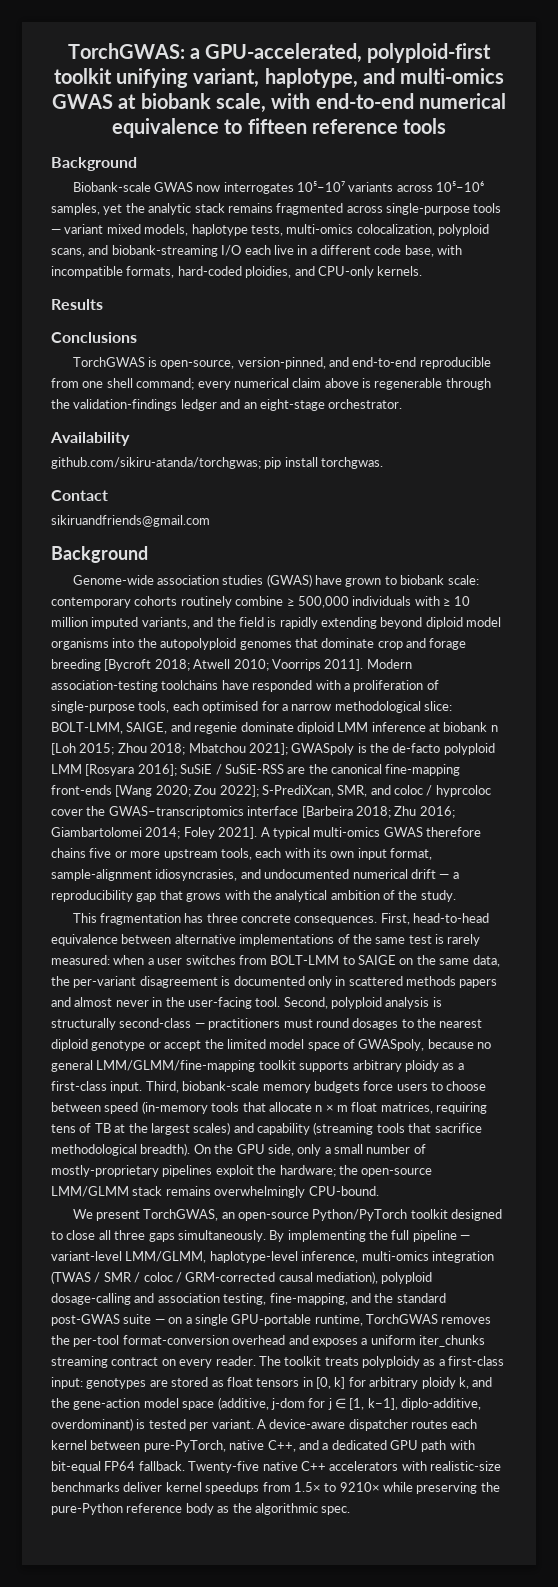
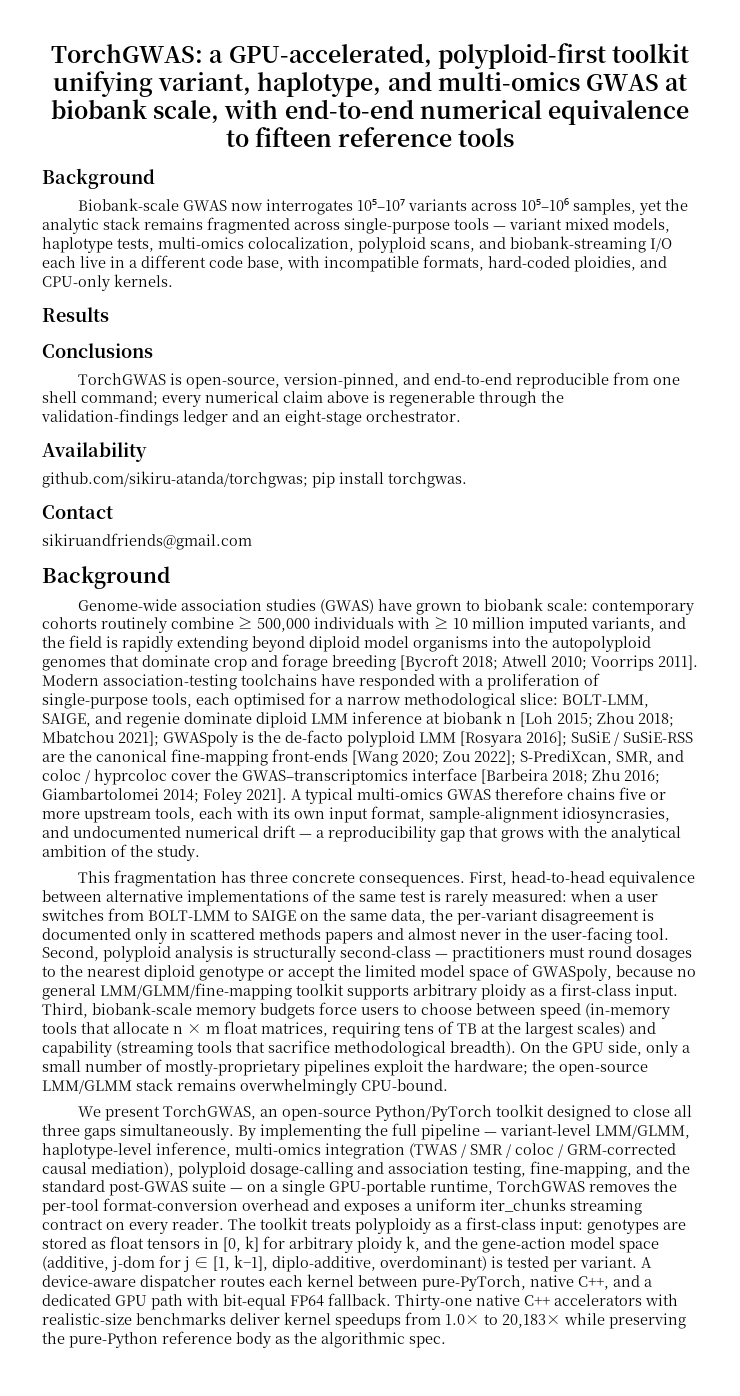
- Twenty-five native C++ accelerators with realistic-size benchmarks deliver kernel speedups from 1.5× to 9210× while preserving the pure-Python reference body as the algorithmic spec.
+ Thirty-one native C++ accelerators with realistic-size benchmarks deliver kernel speedups from 1.0× to 20,183× while preserving the pure-Python reference body as the algorithmic spec.

